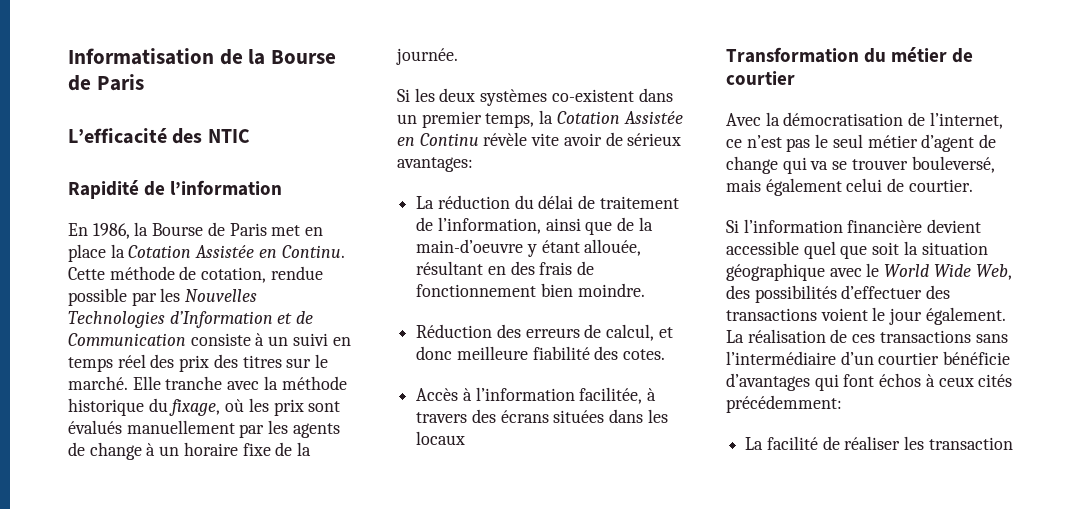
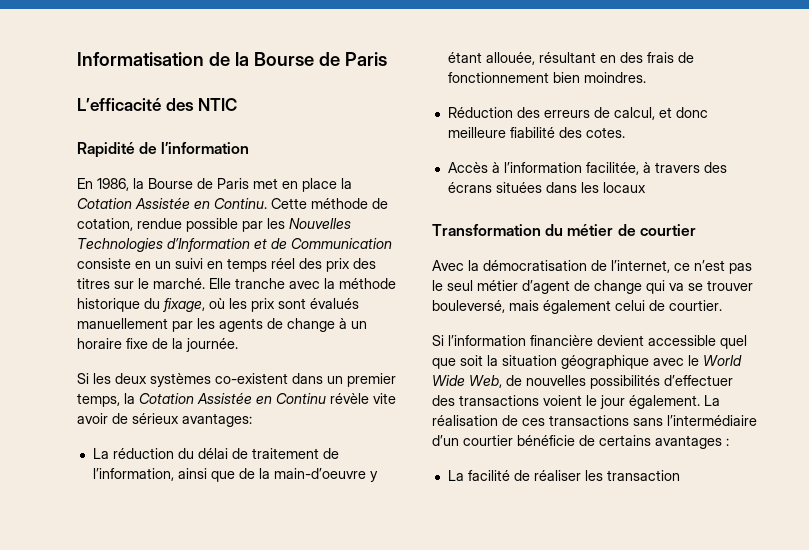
- Cette méthode de cotation, rendue possible par les Nouvelles Technologies d’Information et de Communication consiste à un suivi en temps réel des prix des titres sur le marché.
+ Cette méthode de cotation, rendue possible par les Nouvelles Technologies d’Information et de Communication consiste en un suivi en temps réel des prix des titres sur le marché.
- La réduction du délai de traitement de l’information, ainsi que de la main-d’oeuvre y étant allouée, résultant en des frais de fonctionnement bien moindre.
+ La réduction du délai de traitement de l’information, ainsi que de la main-d’oeuvre y étant allouée, résultant en des frais de fonctionnement bien moindres.
- Si l’information financière devient accessible quel que soit la situation géographique avec le World Wide Web, des possibilités d’effectuer des transactions voient le jour également.
+ Si l’information financière devient accessible quel que soit la situation géographique avec le World Wide Web, de nouvelles possibilités d’effectuer des transactions voient le jour également.
- La réalisation de ces transactions sans l’intermédiaire d’un courtier bénéficie d’avantages qui font échos à ceux cités précédemment:
+ La réalisation de ces transactions sans l’intermédiaire d’un courtier bénéficie de certains avantages :

